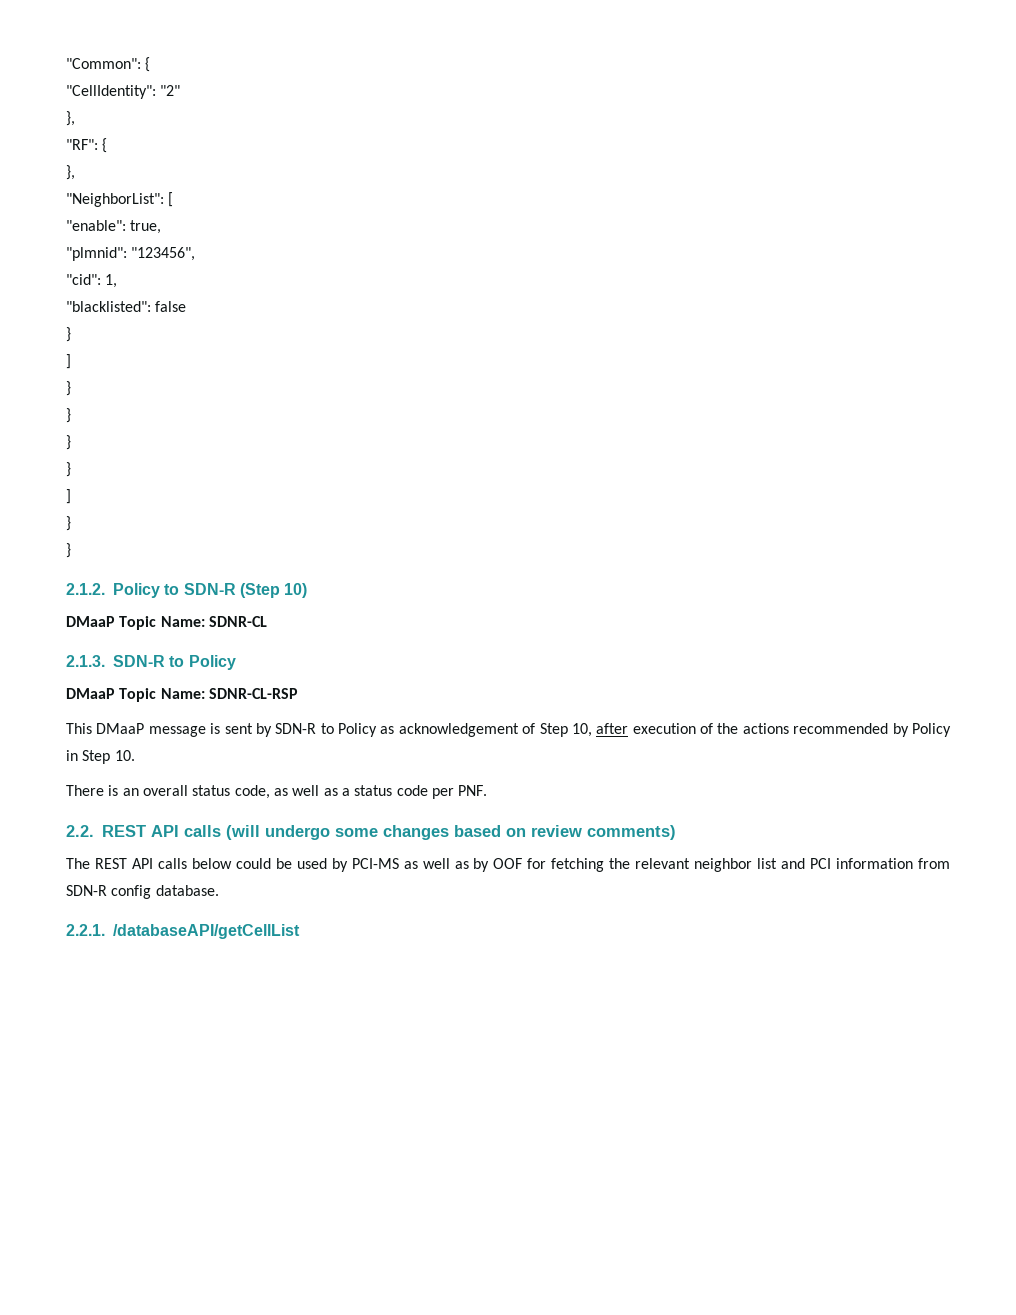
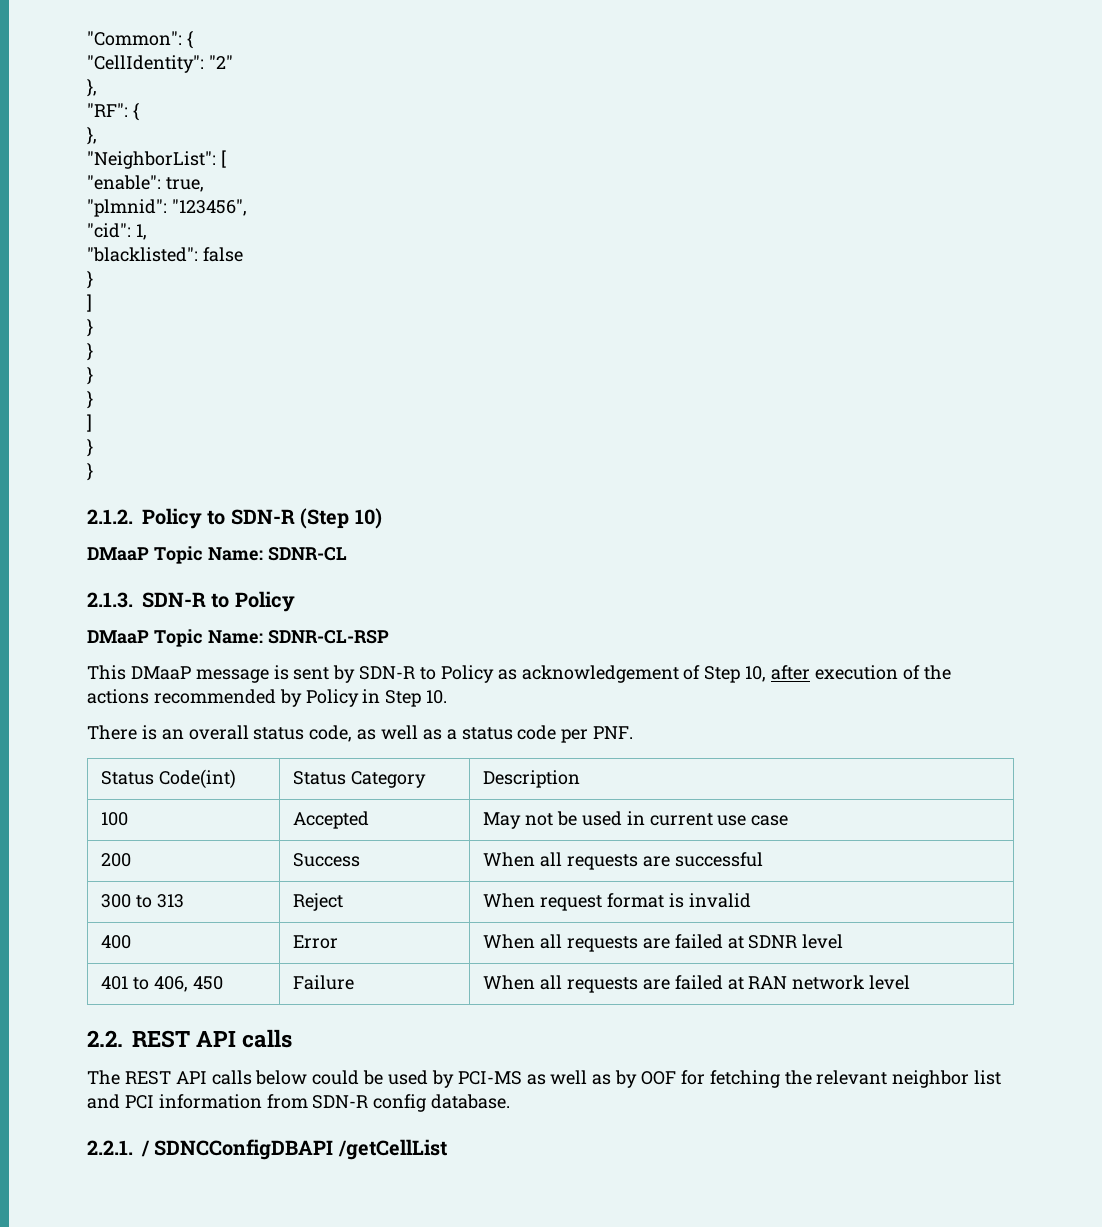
- 2.2. REST API calls (will undergo some changes based on review comments)
+ Status Code(int) | Status Category | Description
+ 100 | Accepted | May not be used in current use case
+ 200 | Success | When all requests are successful
+ 300 to 313 | Reject | When request format is invalid
+ 400 | Error | When all requests are failed at SDNR level
+ 401 to 406, 450 | Failure | When all requests are failed at RAN network level
+ 2.2. REST API calls
- 2.2.1. /databaseAPI/getCellList
+ 2.2.1. / SDNCConfigDBAPI /getCellList

